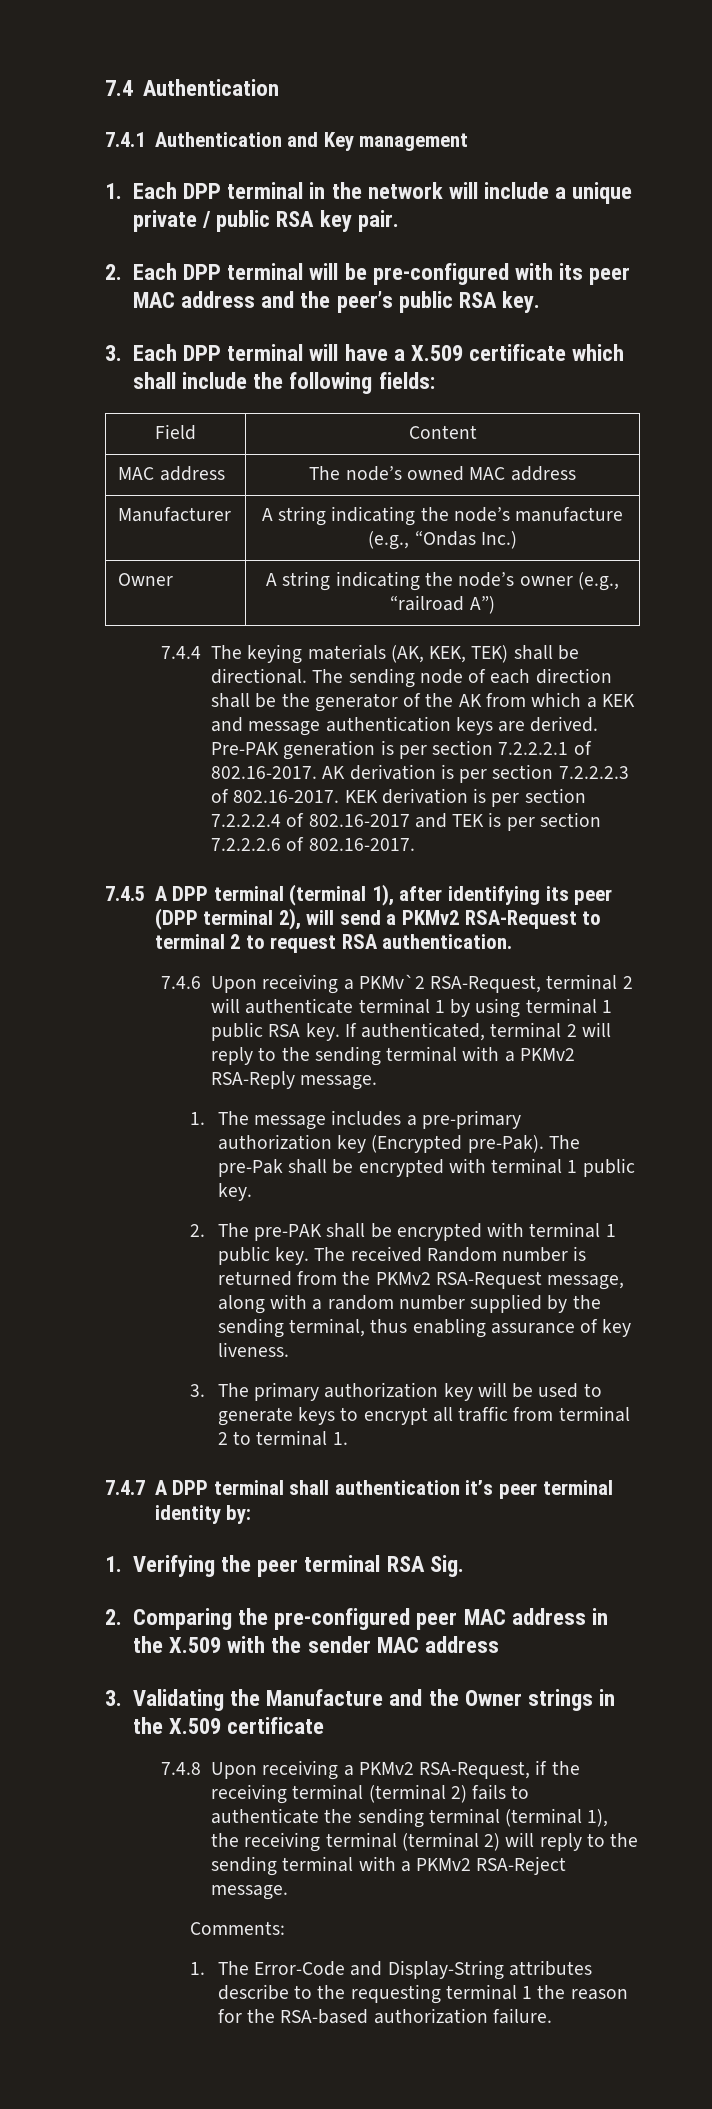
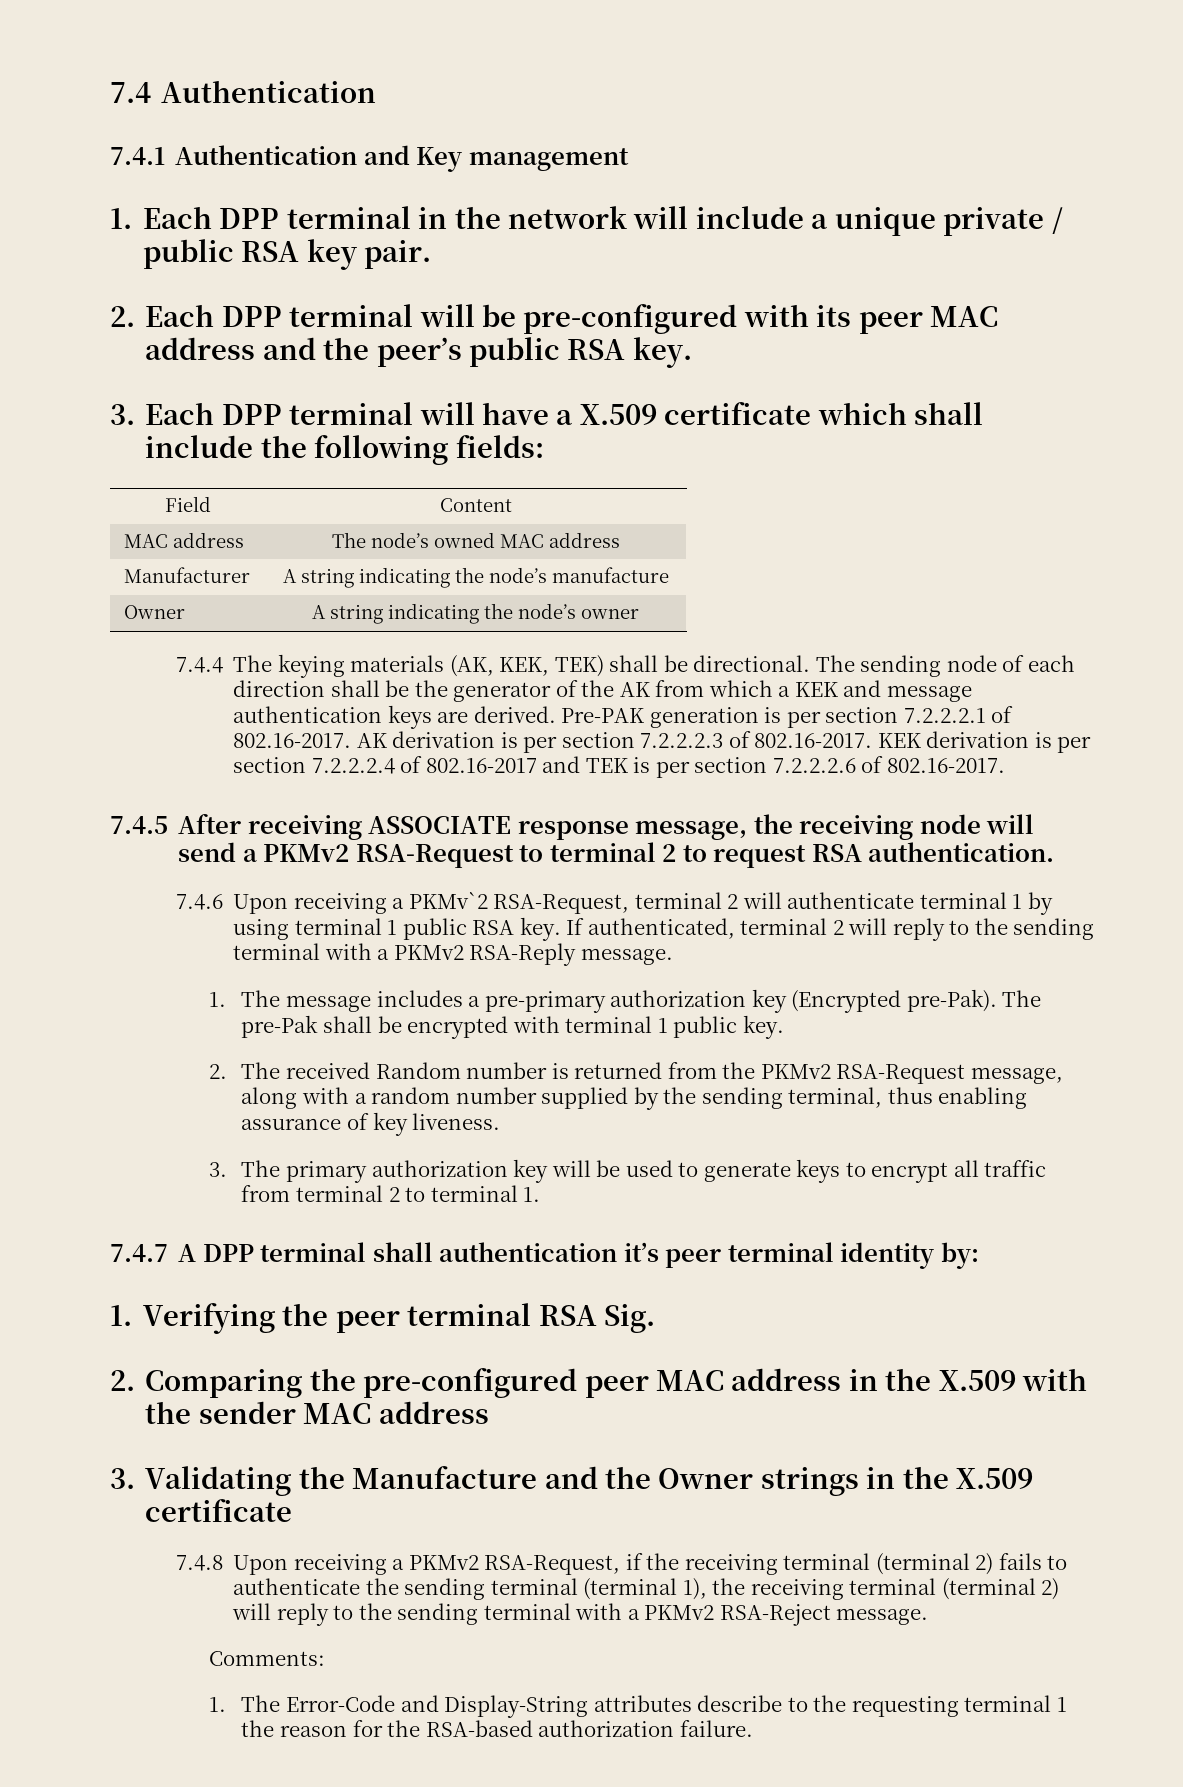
- Manufacturer | A string indicating the node’s manufacture (e.g., “Ondas Inc.)
+ Manufacturer | A string indicating the node’s manufacture
- Owner | A string indicating the node’s owner (e.g., “railroad A”)
+ Owner | A string indicating the node’s owner
- 7.4.5 A DPP terminal (terminal 1), after identifying its peer (DPP terminal 2), will send a PKMv2 RSA-Request to terminal 2 to request RSA authentication.
+ 7.4.5 After receiving ASSOCIATE response message, the receiving node will send a PKMv2 RSA-Request to terminal 2 to request RSA authentication.
- 2. The pre-PAK shall be encrypted with terminal 1 public key. The received Random number is returned from the PKMv2 RSA-Request message, along with a random number supplied by the sending terminal, thus enabling assurance of key liveness.
+ 2. The received Random number is returned from the PKMv2 RSA-Request message, along with a random number supplied by the sending terminal, thus enabling assurance of key liveness.

